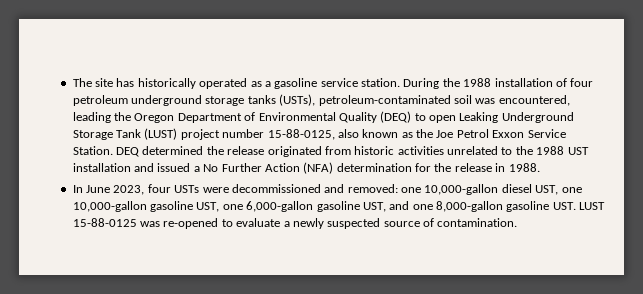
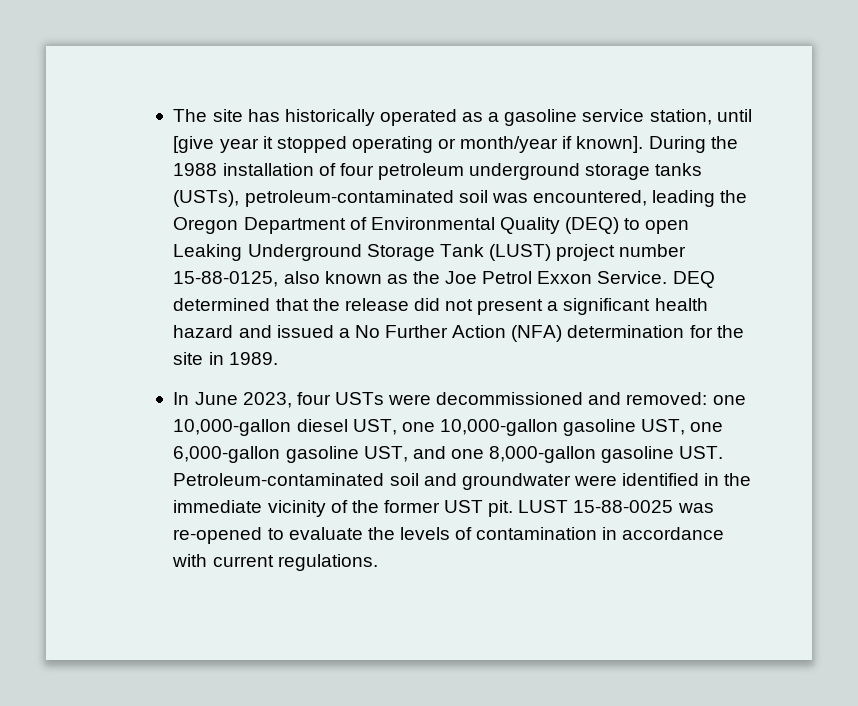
- The site has historically operated as a gasoline service station.
+ The site has historically operated as a gasoline service station, until [give year it stopped operating or month/year if known].
- During the 1988 installation of four petroleum underground storage tanks (USTs), petroleum-contaminated soil was encountered, leading the Oregon Department of Environmental Quality (DEQ) to open Leaking Underground Storage Tank (LUST) project number 15-88-0125, also known as the Joe Petrol Exxon Service Station.
+ During the 1988 installation of four petroleum underground storage tanks (USTs), petroleum-contaminated soil was encountered, leading the Oregon Department of Environmental Quality (DEQ) to open Leaking Underground Storage Tank (LUST) project number 15-88-0125, also known as the Joe Petrol Exxon Service.
- DEQ determined the release originated from historic activities unrelated to the 1988 UST installation and issued a No Further Action (NFA) determination for the release in 1988.
+ DEQ determined that the release did not present a significant health hazard and issued a No Further Action (NFA) determination for the site in 1989.
- In June 2023, four USTs were decommissioned and removed: one 10,000-gallon diesel UST, one 10,000-gallon gasoline UST, one 6,000-gallon gasoline UST, and one 8,000-gallon gasoline UST. LUST 15-88-0125 was re-opened to evaluate a newly suspected source of contamination.
+ In June 2023, four USTs were decommissioned and removed: one 10,000-gallon diesel UST, one 10,000-gallon gasoline UST, one 6,000-gallon gasoline UST, and one 8,000-gallon gasoline UST. Petroleum-contaminated soil and groundwater were identified in the immediate vicinity of the former UST pit. LUST 15-88-0025 was re-opened to evaluate the levels of contamination in accordance with current regulations.

